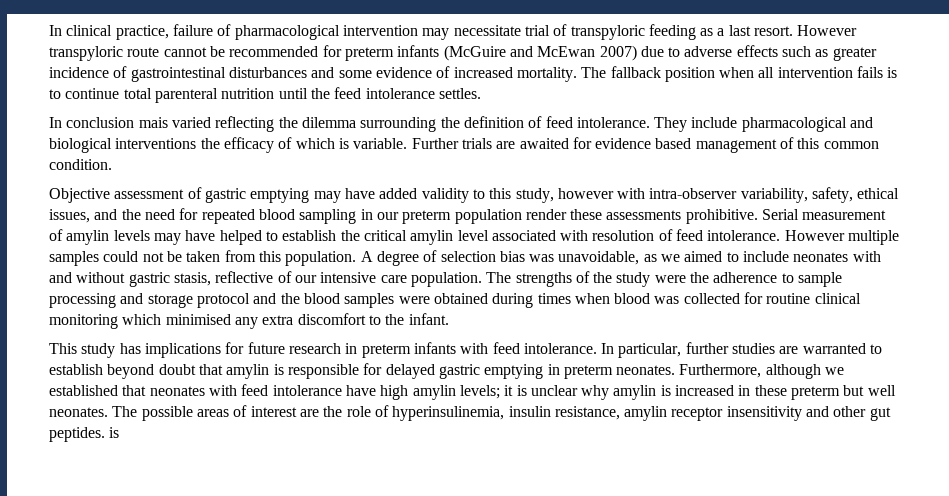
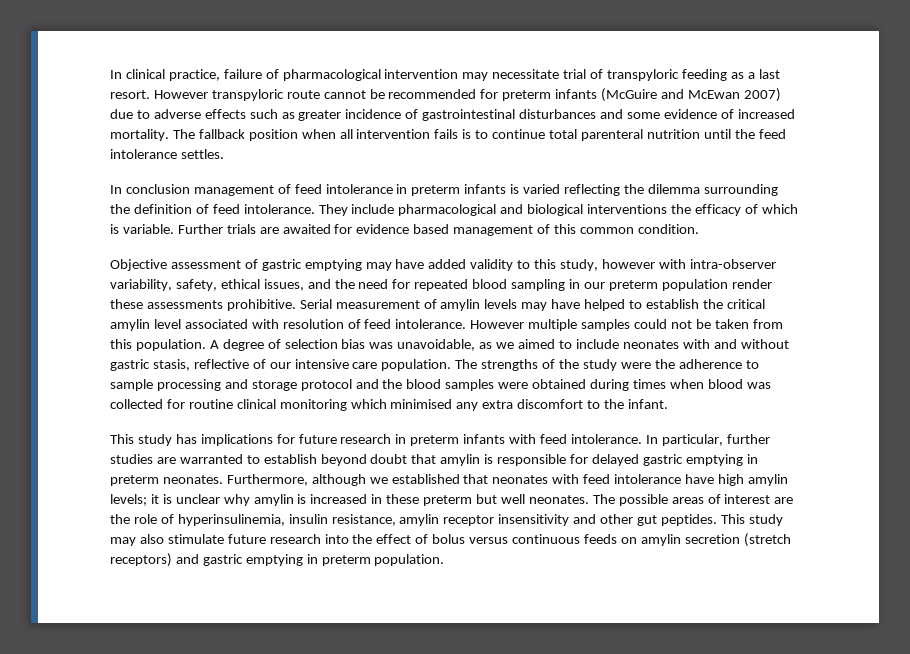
- In conclusion mais varied reflecting the dilemma surrounding the definition of feed intolerance.
+ In conclusion management of feed intolerance in preterm infants is varied reflecting the dilemma surrounding the definition of feed intolerance.
- The possible areas of interest are the role of hyperinsulinemia, insulin resistance, amylin receptor insensitivity and other gut peptides. is
+ The possible areas of interest are the role of hyperinsulinemia, insulin resistance, amylin receptor insensitivity and other gut peptides. This study may also stimulate future research into the effect of bolus versus continuous feeds on amylin secretion (stretch receptors) and gastric emptying in preterm population.

